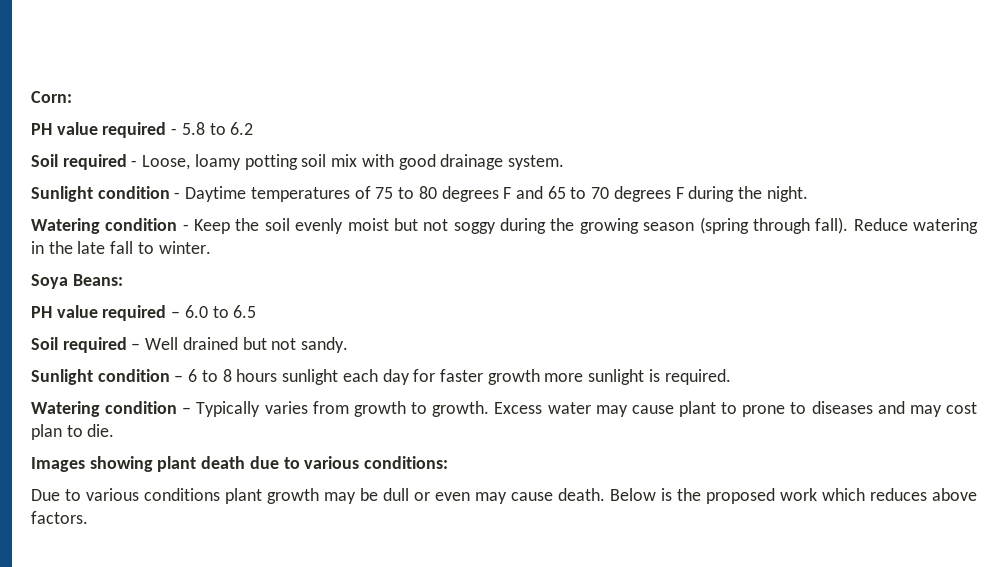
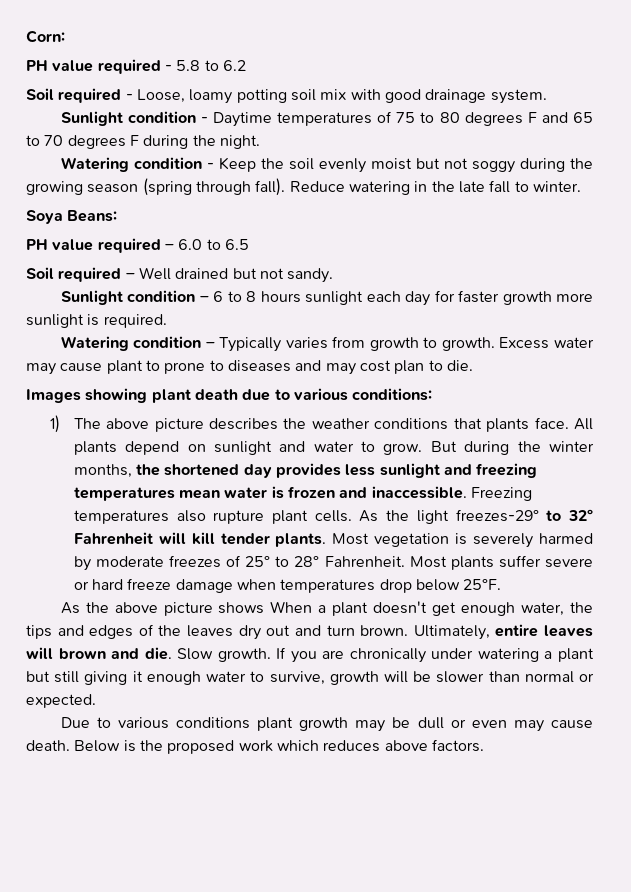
+ 1) The above picture describes the weather conditions that plants face. All plants depend on sunlight and water to grow. But during the winter months, the shortened day provides less sunlight and freezing temperatures mean water is frozen and inaccessible. Freezing temperatures also rupture plant cells. As the light freezes-29° to 32° Fahrenheit will kill tender plants. Most vegetation is severely harmed by moderate freezes of 25° to 28° Fahrenheit. Most plants suffer severe or hard freeze damage when temperatures drop below 25°F.
+ As the above picture shows When a plant doesn't get enough water, the tips and edges of the leaves dry out and turn brown. Ultimately, entire leaves will brown and die. Slow growth. If you are chronically under watering a plant but still giving it enough water to survive, growth will be slower than normal or expected.

